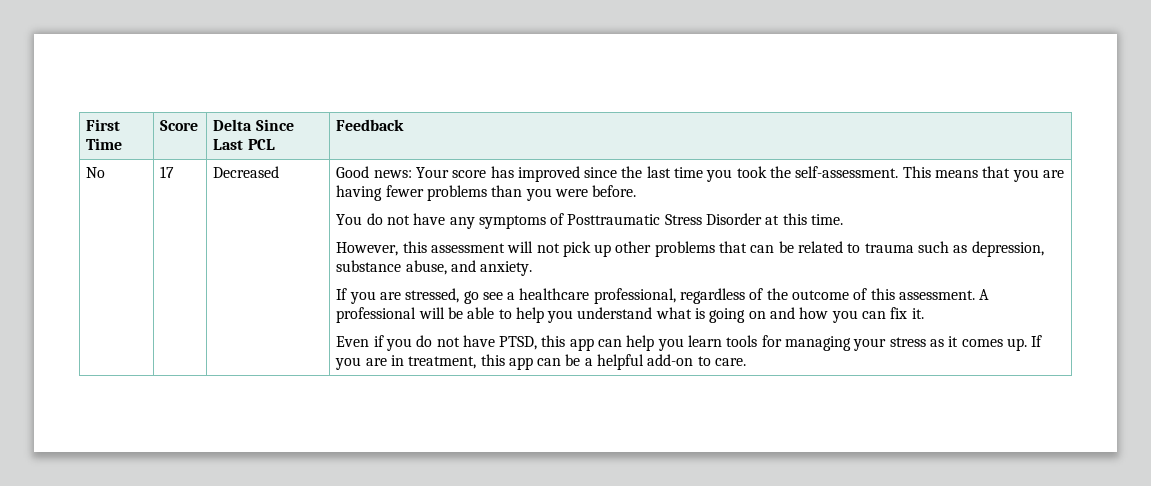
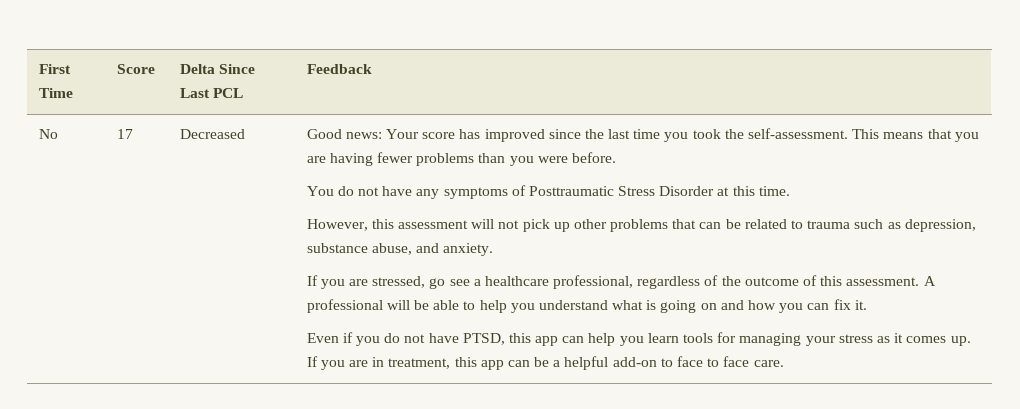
- If you are in treatment, this app can be a helpful add-on to care.
+ If you are in treatment, this app can be a helpful add-on to face to face care.

